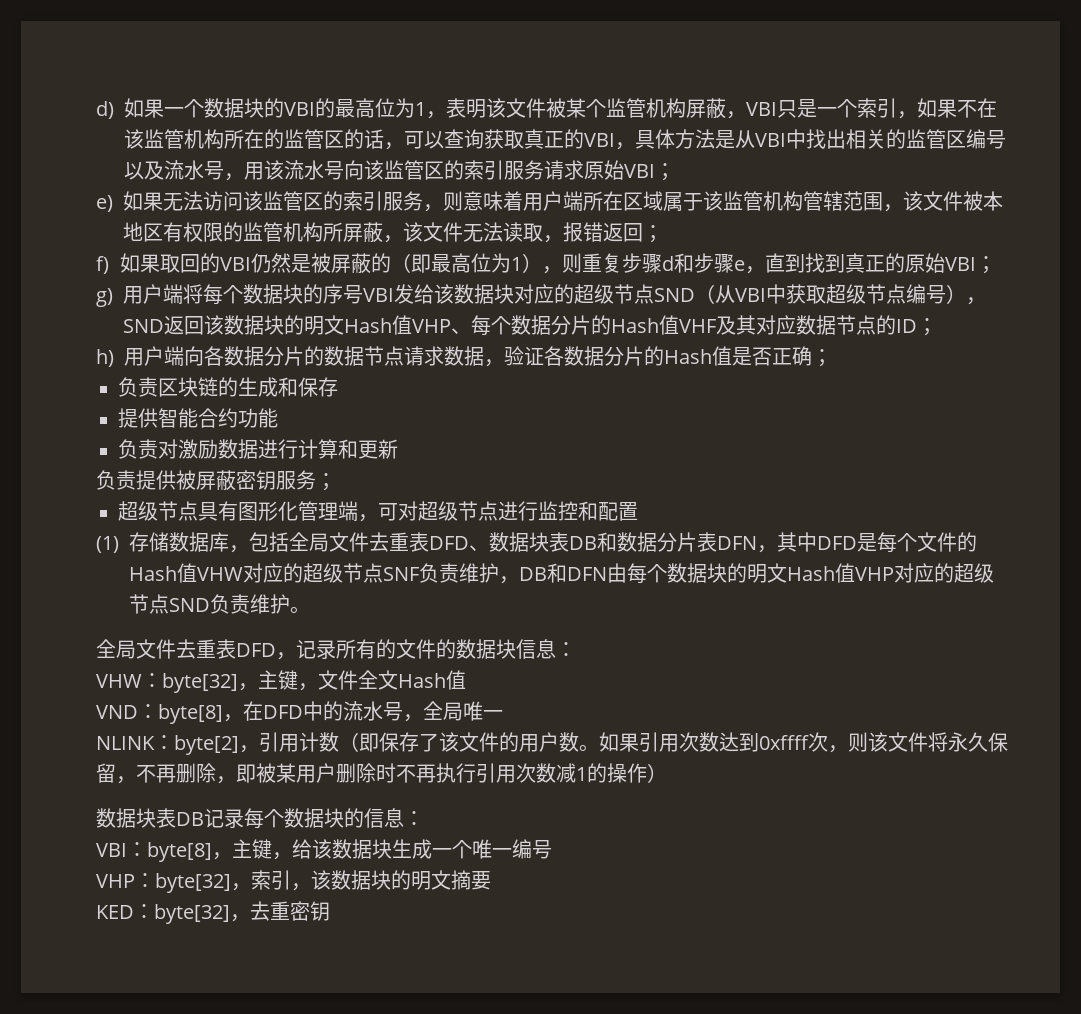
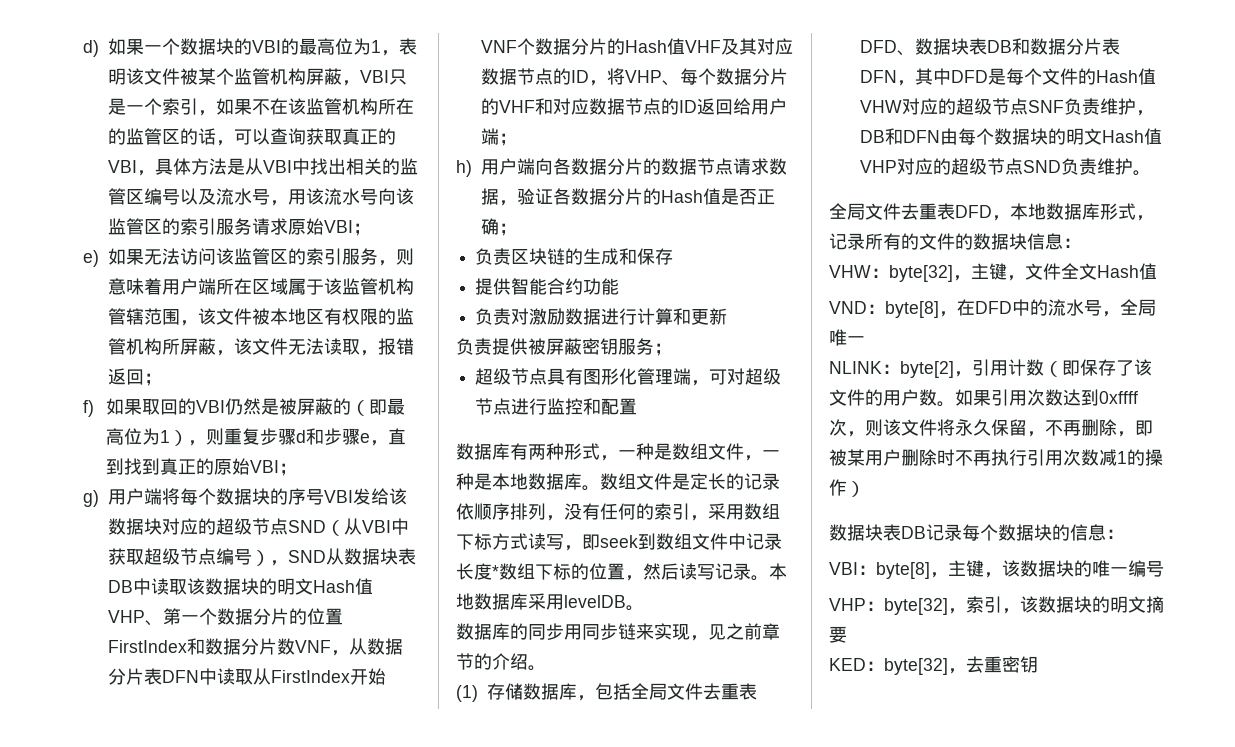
- g)用户端将每个数据块的序号VBI发给该数据块对应的超级节点SND（从VBI中获取超级节点编号），SND返回该数据块的明文Hash值VHP、每个数据分片的Hash值VHF及其对应数据节点的ID；
+ g)用户端将每个数据块的序号VBI发给该数据块对应的超级节点SND（从VBI中获取超级节点编号），SND从数据块表DB中读取该数据块的明文Hash值VHP、第一个数据分片的位置FirstIndex和数据分片数VNF，从数据分片表DFN中读取从FirstIndex开始VNF个数据分片的Hash值VHF及其对应数据节点的ID，将VHP、每个数据分片的VHF和对应数据节点的ID返回给用户端；
+ 数据库有两种形式，一种是数组文件，一种是本地数据库。数组文件是定长的记录依顺序排列，没有任何的索引，采用数组下标方式读写，即seek到数组文件中记录长度*数组下标的位置，然后读写记录。本地数据库采用levelDB。
+ 数据库的同步用同步链来实现，见之前章节的介绍。
- 全局文件去重表DFD，记录所有的文件的数据块信息：
+ 全局文件去重表DFD，本地数据库形式，记录所有的文件的数据块信息：
- VBI：byte[8]，主键，给该数据块生成一个唯一编号
+ VBI：byte[8]，主键，该数据块的唯一编号

